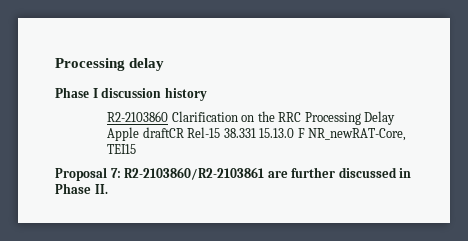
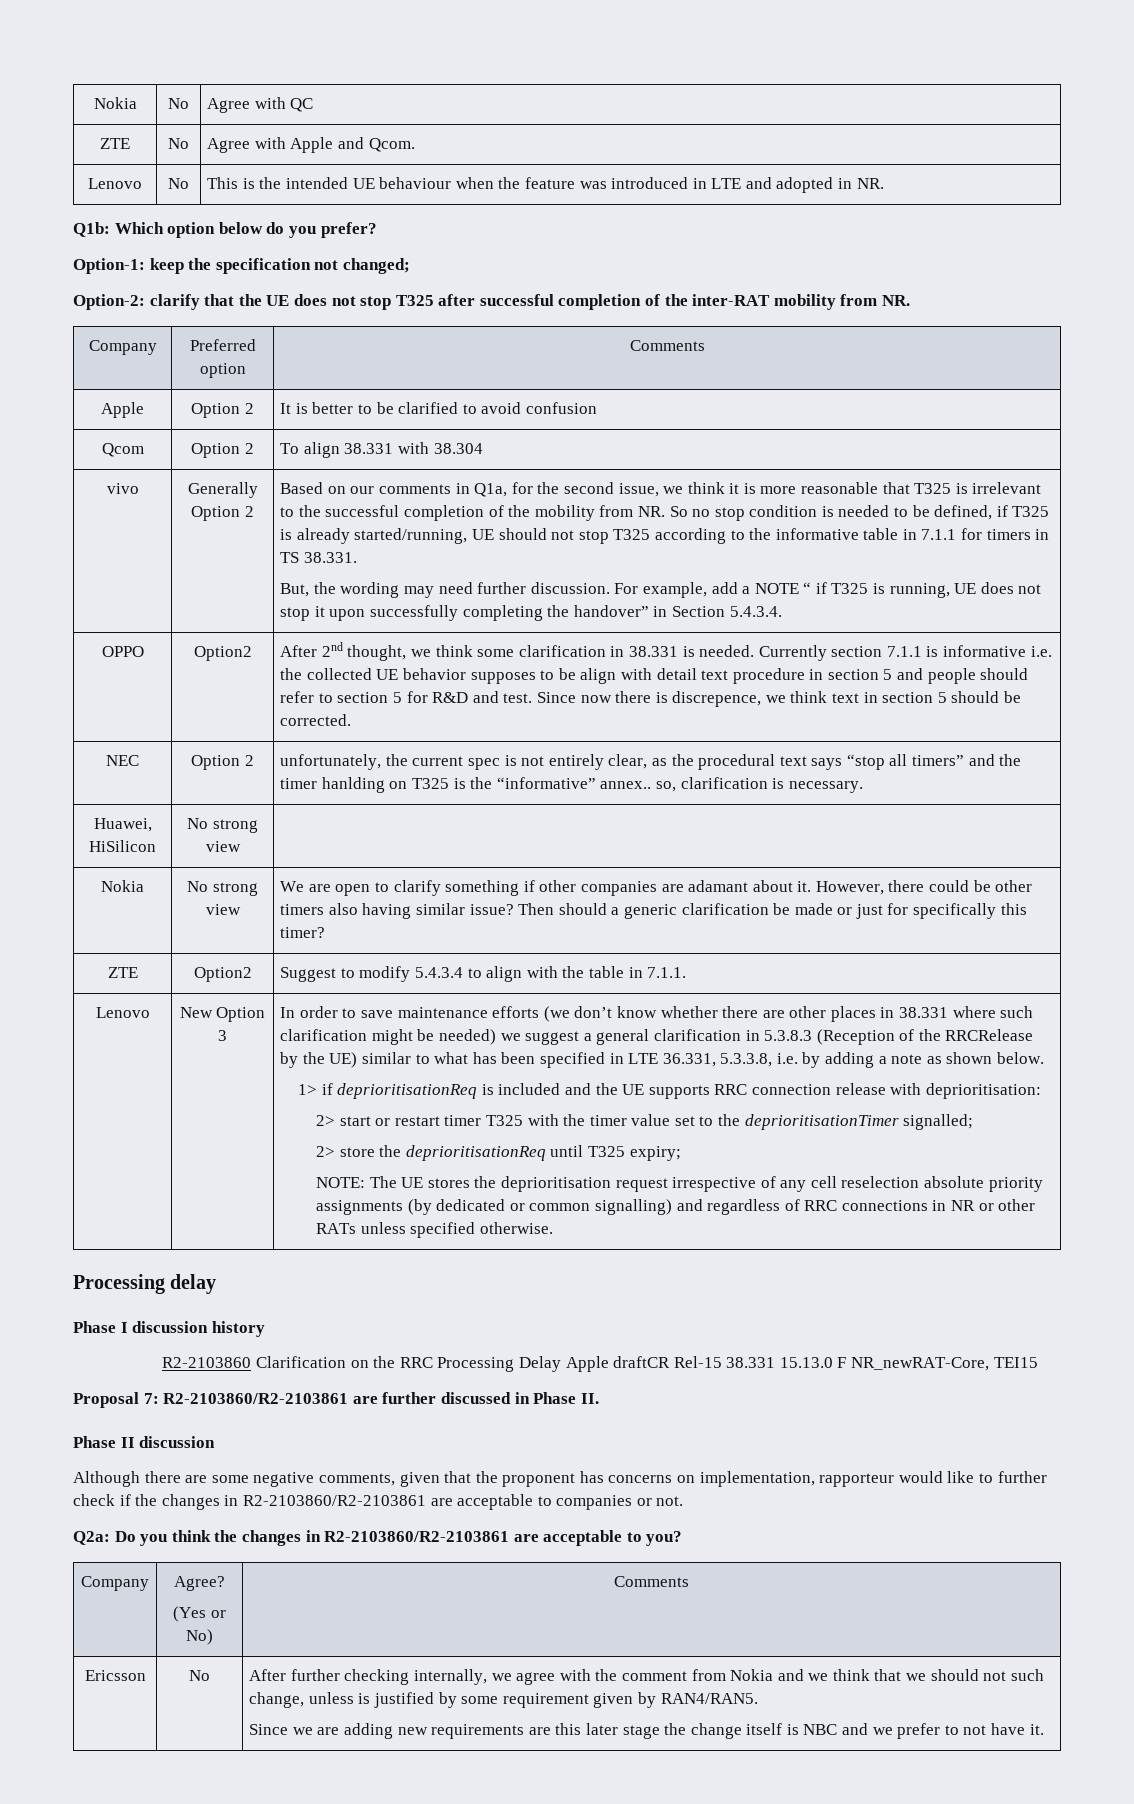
+ Nokia | No | Agree with QC
+ ZTE | No | Agree with Apple and Qcom.
+ Lenovo | No | This is the intended UE behaviour when the feature was introduced in LTE and adopted in NR.
+ Q1b: Which option below do you prefer?
+ Option-1: keep the specification not changed;
+ Option-2: clarify that the UE does not stop T325 after successful completion of the inter-RAT mobility from NR.
+ Company | Preferred option | Comments
+ Apple | Option 2 | It is better to be clarified to avoid confusion
+ Qcom | Option 2 | To align 38.331 with 38.304
+ vivo | Generally Option 2 | Based on our comments in Q1a, for the second issue, we think it is more reasonable that T325 is irrelevant to the successful completion of the mobility from NR. So no stop condition is needed to be defined, if T325 is already started/running, UE should not stop T325 according to the informative table in 7.1.1 for timers in TS 38.331.
+ But, the wording may need further discussion. For example, add a NOTE “ if T325 is running, UE does not stop it upon successfully completing the handover” in Section 5.4.3.4.
+ OPPO | Option2 | After 2nd thought, we think some clarification in 38.331 is needed. Currently section 7.1.1 is informative i.e. the collected UE behavior supposes to be align with detail text procedure in section 5 and people should refer to section 5 for R&D and test. Since now there is discrepence, we think text in section 5 should be corrected.
+ NEC | Option 2 | unfortunately, the current spec is not entirely clear, as the procedural text says “stop all timers” and the timer hanlding on T325 is the “informative” annex.. so, clarification is necessary.
+ Huawei, HiSilicon | No strong view |
+ Nokia | No strong view | We are open to clarify something if other companies are adamant about it. However, there could be other timers also having similar issue? Then should a generic clarification be made or just for specifically this timer?
+ ZTE | Option2 | Suggest to modify 5.4.3.4 to align with the table in 7.1.1.
+ Lenovo | New Option 3 | In order to save maintenance efforts (we don’t know whether there are other places in 38.331 where such clarification might be needed) we suggest a general clarification in 5.3.8.3 (Reception of the RRCRelease by the UE) similar to what has been specified in LTE 36.331, 5.3.3.8, i.e. by adding a note as shown below.
+ 1> if deprioritisationReq is included and the UE supports RRC connection release with deprioritisation:
+ 2> start or restart timer T325 with the timer value set to the deprioritisationTimer signalled;
+ 2> store the deprioritisationReq until T325 expiry;
+ NOTE: The UE stores the deprioritisation request irrespective of any cell reselection absolute priority assignments (by dedicated or common signalling) and regardless of RRC connections in NR or other RATs unless specified otherwise.
+ Phase II discussion
+ Although there are some negative comments, given that the proponent has concerns on implementation, rapporteur would like to further check if the changes in R2-2103860/R2-2103861 are acceptable to companies or not.
+ Q2a: Do you think the changes in R2-2103860/R2-2103861 are acceptable to you?
+ Company | Agree?
+ (Yes or No) | Comments
+ Ericsson | No | After further checking internally, we agree with the comment from Nokia and we think that we should not such change, unless is justified by some requirement given by RAN4/RAN5.
+ Since we are adding new requirements are this later stage the change itself is NBC and we prefer to not have it.

